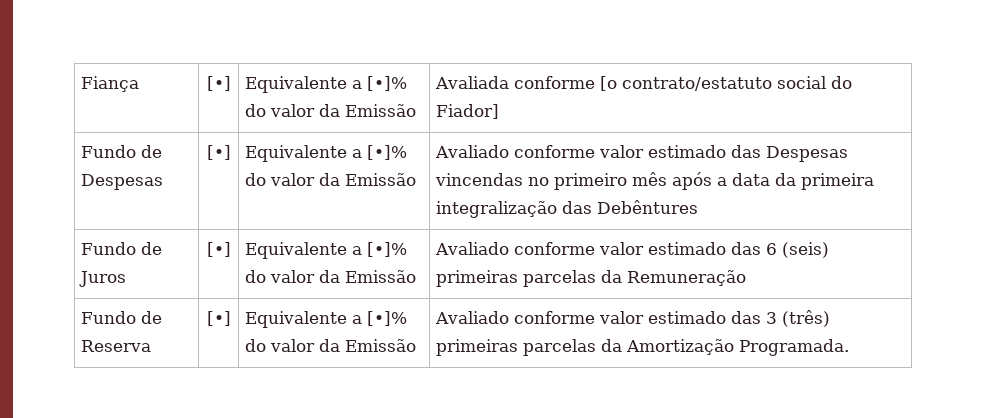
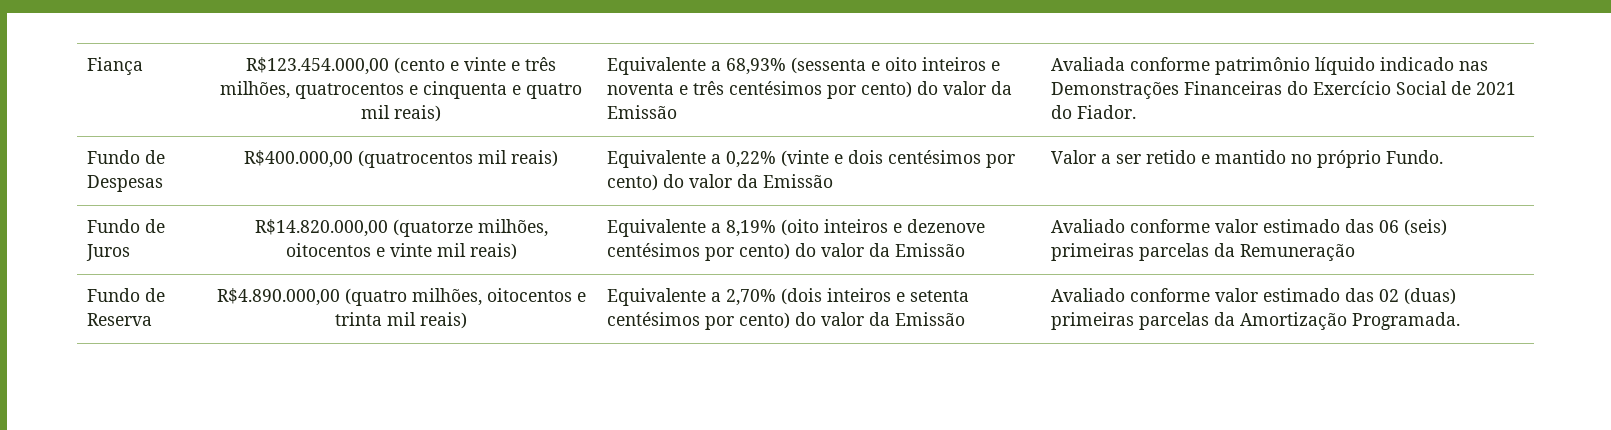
- Fiança | [•] | Equivalente a [•]% do valor da Emissão
+ Fiança | R$123.454.000,00 (cento e vinte e três milhões, quatrocentos e cinquenta e quatro mil reais) | Equivalente a 68,93% (sessenta e oito inteiros e noventa e três centésimos por cento) do valor da Emissão
- Avaliada conforme [o contrato/estatuto social do Fiador]
- Fundo de Despesas | [•] | Equivalente a [•]% do valor da Emissão | Avaliado conforme valor estimado das Despesas vincendas no primeiro mês após a data da primeira integralização das Debêntures
- Fundo de Juros | [•] | Equivalente a [•]% do valor da Emissão | Avaliado conforme valor estimado das 6 (seis) primeiras parcelas da Remuneração
- Fundo de Reserva | [•] | Equivalente a [•]% do valor da Emissão | Avaliado conforme valor estimado das 3 (três) primeiras parcelas da Amortização Programada.
+ Avaliada conforme patrimônio líquido indicado nas Demonstrações Financeiras do Exercício Social de 2021 do Fiador.
+ Fundo de Despesas | R$400.000,00 (quatrocentos mil reais) | Equivalente a 0,22% (vinte e dois centésimos por cento) do valor da Emissão | Valor a ser retido e mantido no próprio Fundo.
+ Fundo de Juros | R$14.820.000,00 (quatorze milhões, oitocentos e vinte mil reais) | Equivalente a 8,19% (oito inteiros e dezenove centésimos por cento) do valor da Emissão | Avaliado conforme valor estimado das 06 (seis) primeiras parcelas da Remuneração
+ Fundo de Reserva | R$4.890.000,00 (quatro milhões, oitocentos e trinta mil reais) | Equivalente a 2,70% (dois inteiros e setenta centésimos por cento) do valor da Emissão | Avaliado conforme valor estimado das 02 (duas) primeiras parcelas da Amortização Programada.

